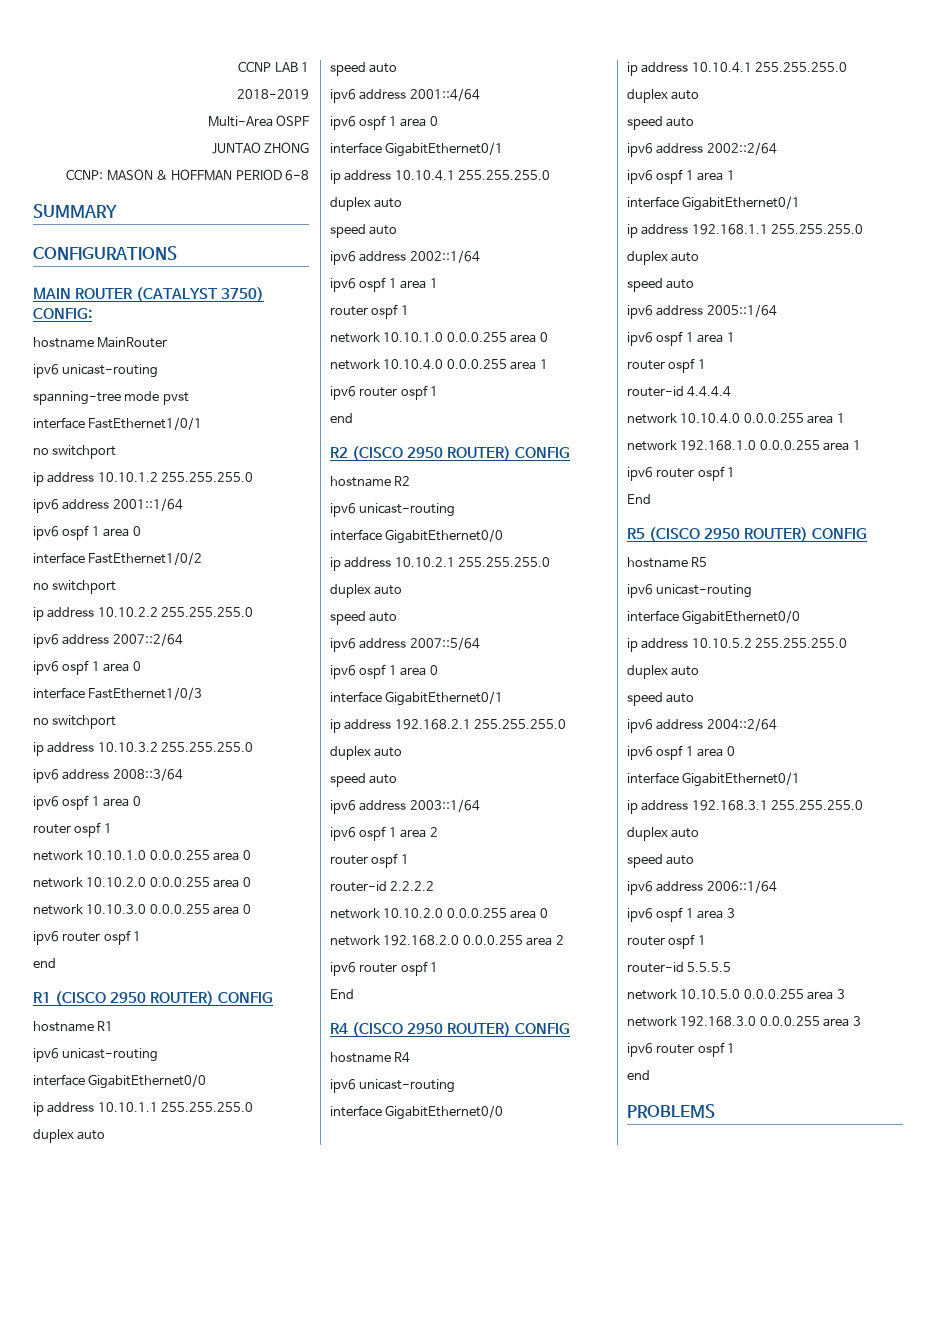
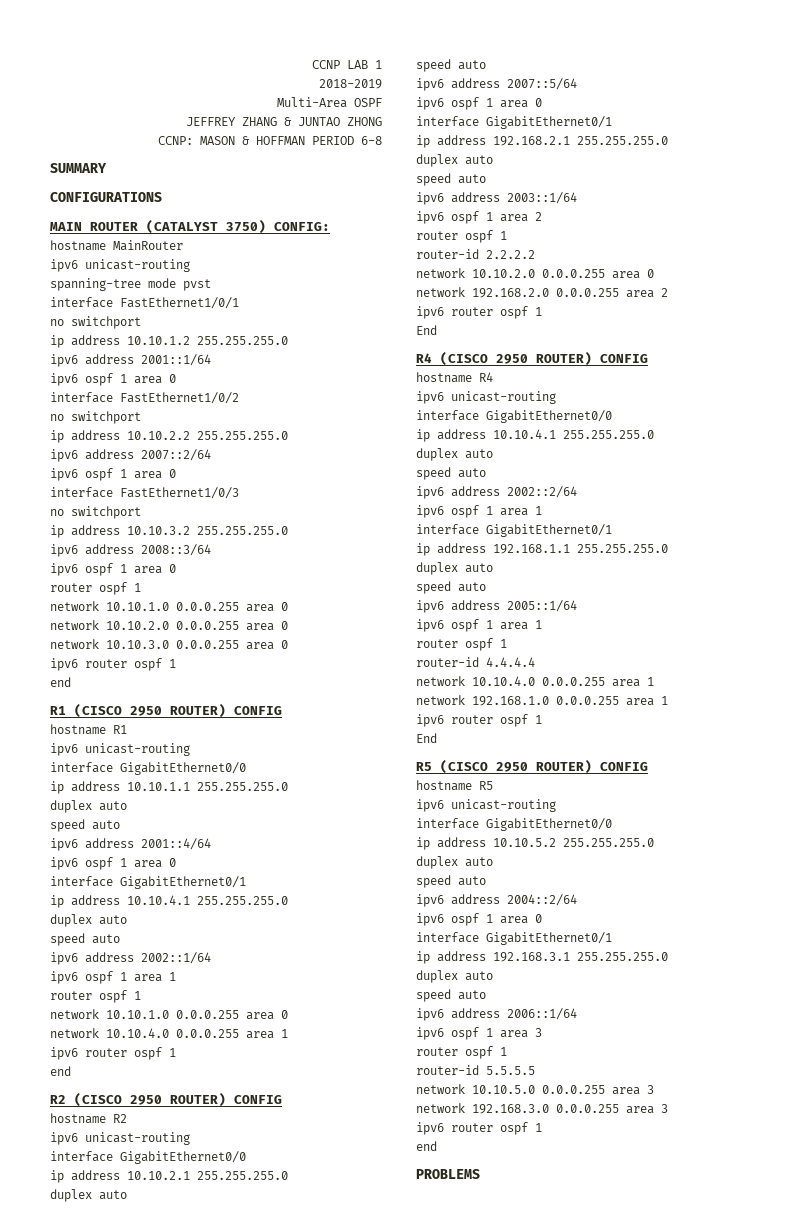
- JUNTAO ZHONG
+ JEFFREY ZHANG & JUNTAO ZHONG

